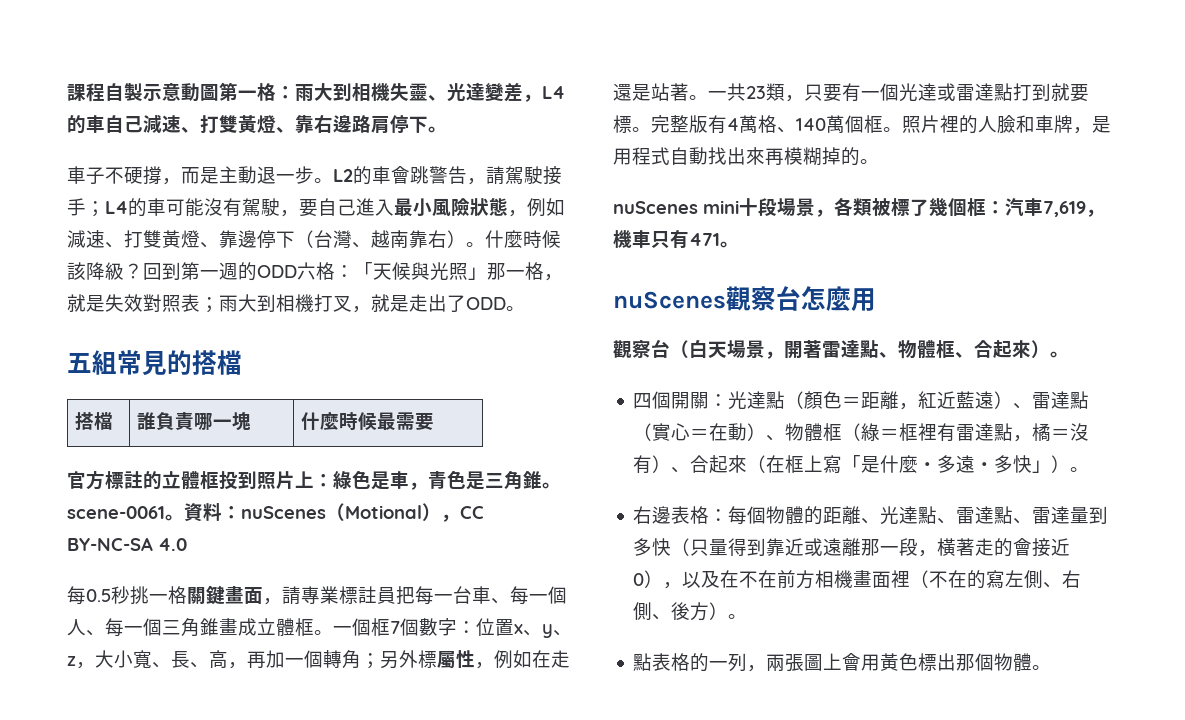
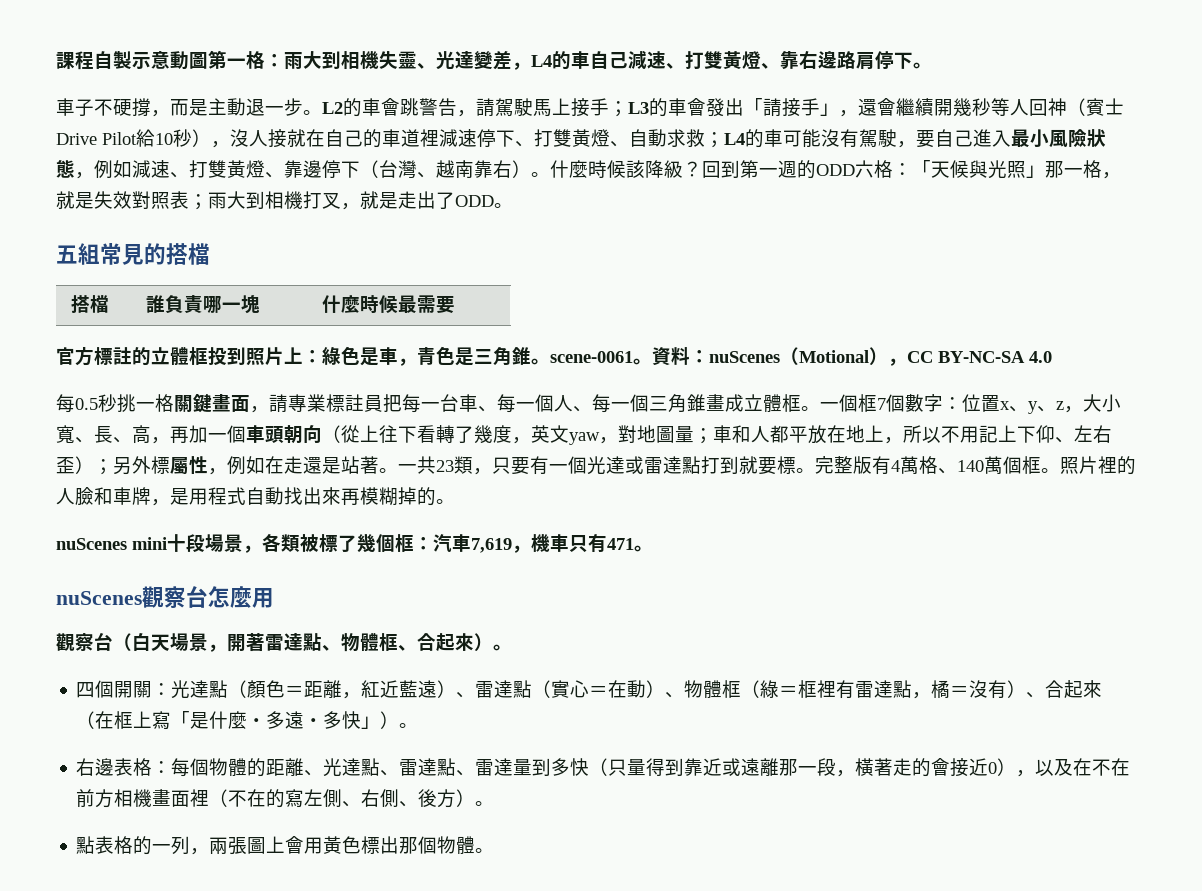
- L2的車會跳警告，請駕駛接手；L4的車可能沒有駕駛，要自己進入最小風險狀態，例如減速、打雙黃燈、靠邊停下（台灣、越南靠右）。
+ L2的車會跳警告，請駕駛馬上接手；L3的車會發出「請接手」，還會繼續開幾秒等人回神（賓士Drive Pilot給10秒），沒人接就在自己的車道裡減速停下、打雙黃燈、自動求救；L4的車可能沒有駕駛，要自己進入最小風險狀態，例如減速、打雙黃燈、靠邊停下（台灣、越南靠右）。
- 一個框7個數字：位置x、y、z，大小寬、長、高，再加一個轉角；另外標屬性，例如在走還是站著。
+ 一個框7個數字：位置x、y、z，大小寬、長、高，再加一個車頭朝向（從上往下看轉了幾度，英文yaw，對地圖量；車和人都平放在地上，所以不用記上下仰、左右歪）；另外標屬性，例如在走還是站著。

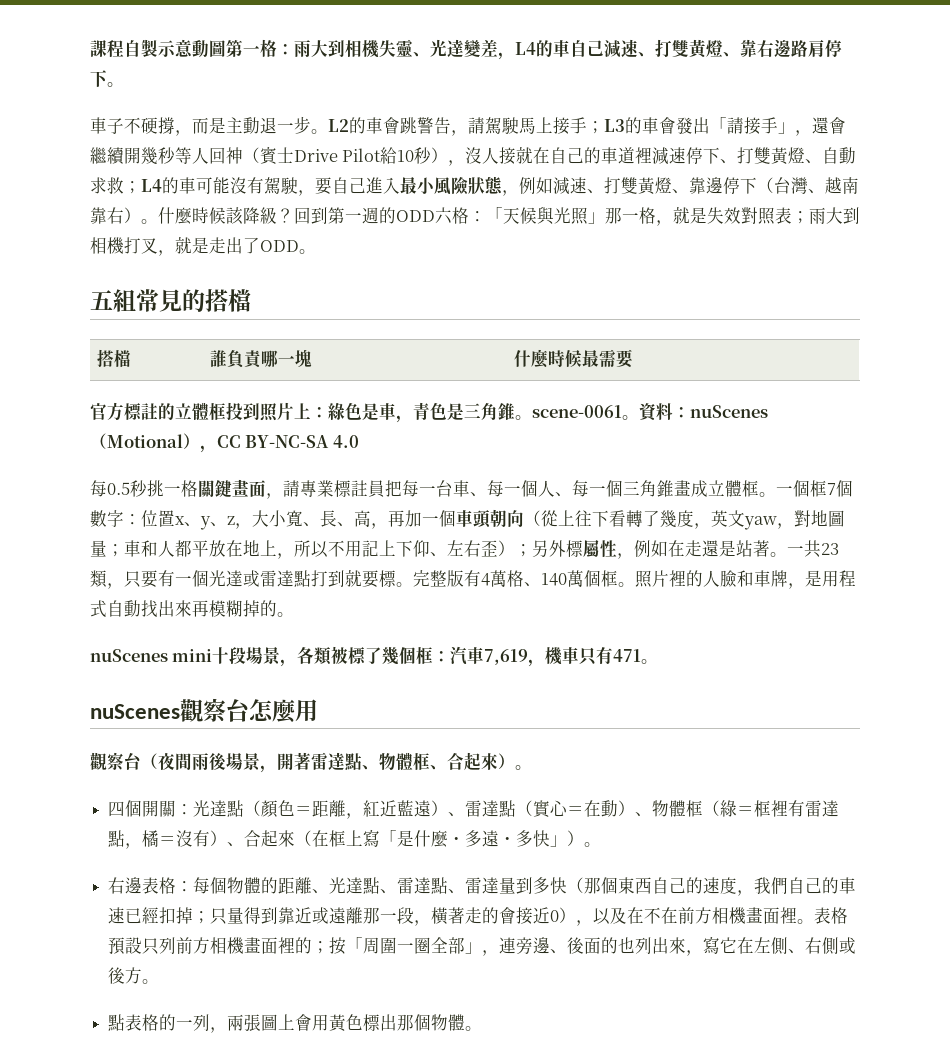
- 觀察台（白天場景，開著雷達點、物體框、合起來）。
+ 觀察台（夜間雨後場景，開著雷達點、物體框、合起來）。
- 右邊表格：每個物體的距離、光達點、雷達點、雷達量到多快（只量得到靠近或遠離那一段，橫著走的會接近0），以及在不在前方相機畫面裡（不在的寫左側、右側、後方）。
+ 右邊表格：每個物體的距離、光達點、雷達點、雷達量到多快（那個東西自己的速度，我們自己的車速已經扣掉；只量得到靠近或遠離那一段，橫著走的會接近0），以及在不在前方相機畫面裡。表格預設只列前方相機畫面裡的；按「周圍一圈全部」，連旁邊、後面的也列出來，寫它在左側、右側或後方。

